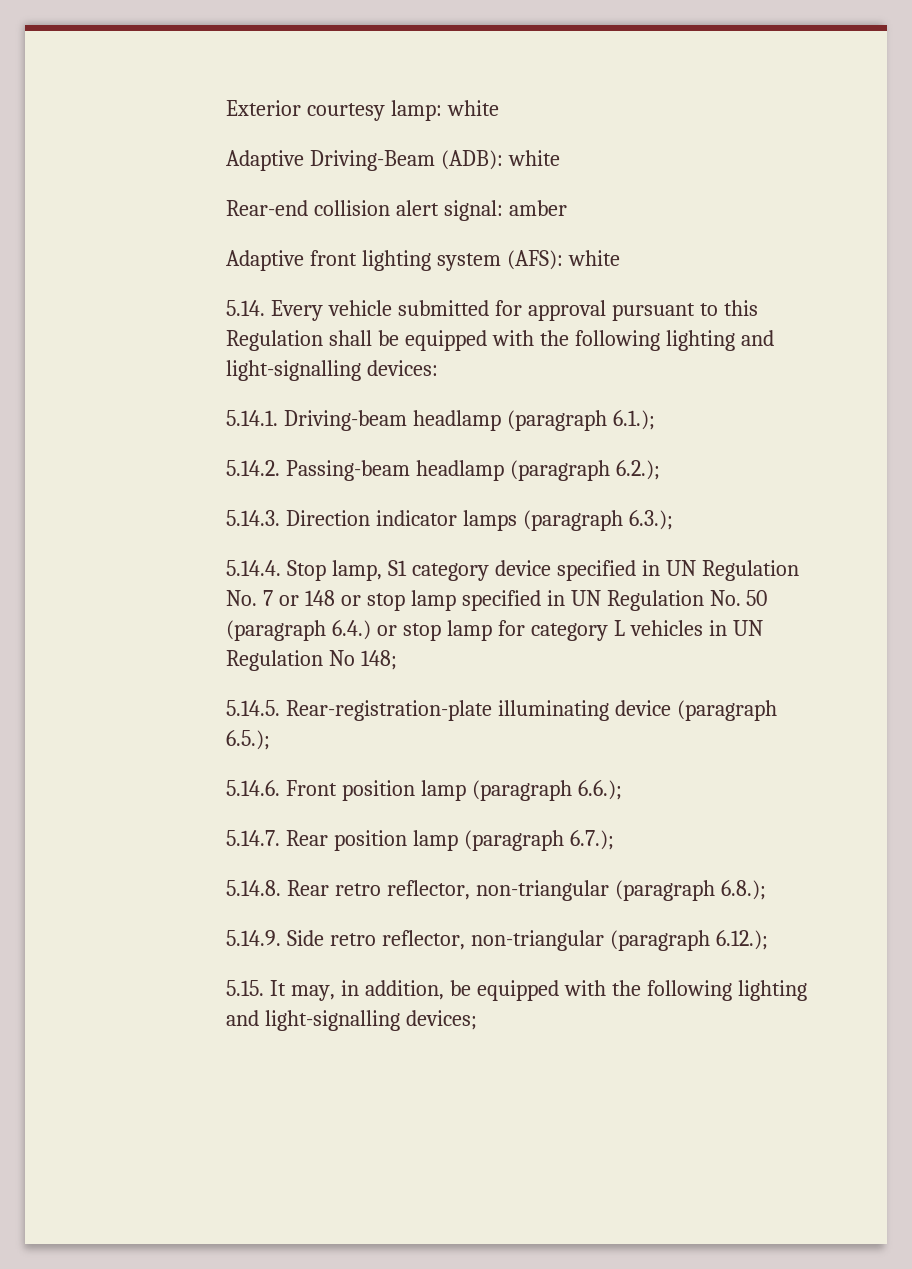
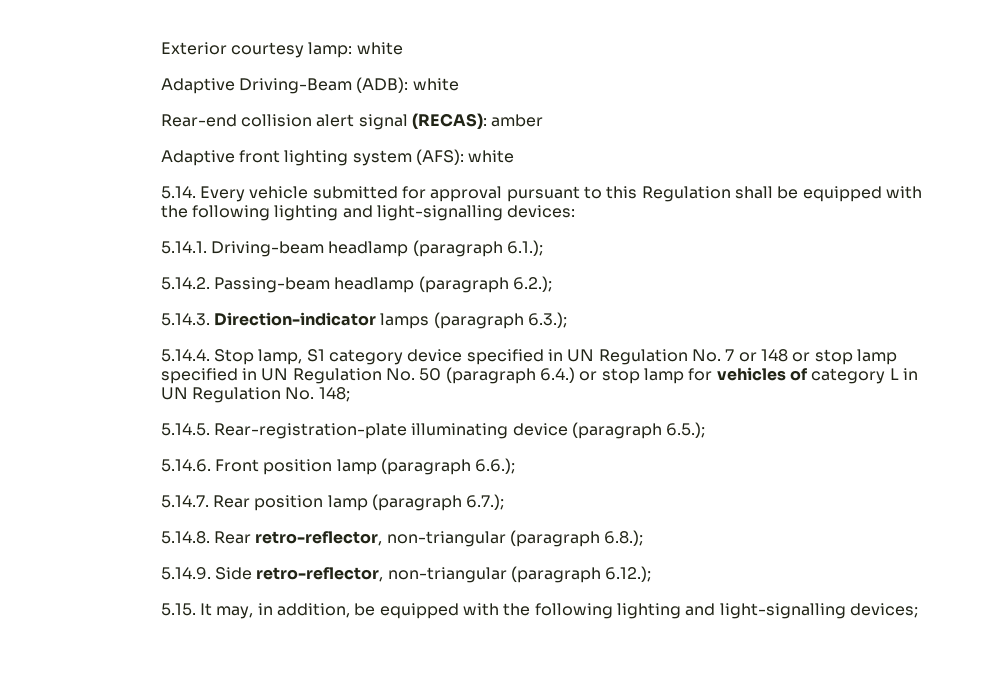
- Rear-end collision alert signal: amber
+ Rear-end collision alert signal (RECAS): amber
- 5.14.3. Direction indicator lamps (paragraph 6.3.);
+ 5.14.3. Direction-indicator lamps (paragraph 6.3.);
- 5.14.4. Stop lamp, S1 category device specified in UN Regulation No. 7 or 148 or stop lamp specified in UN Regulation No. 50 (paragraph 6.4.) or stop lamp for category L vehicles in UN Regulation No 148;
+ 5.14.4. Stop lamp, S1 category device specified in UN Regulation No. 7 or 148 or stop lamp specified in UN Regulation No. 50 (paragraph 6.4.) or stop lamp for vehicles of category L in UN Regulation No. 148;
- 5.14.8. Rear retro reflector, non-triangular (paragraph 6.8.);
+ 5.14.8. Rear retro-reflector, non-triangular (paragraph 6.8.);
- 5.14.9. Side retro reflector, non-triangular (paragraph 6.12.);
+ 5.14.9. Side retro-reflector, non-triangular (paragraph 6.12.);

